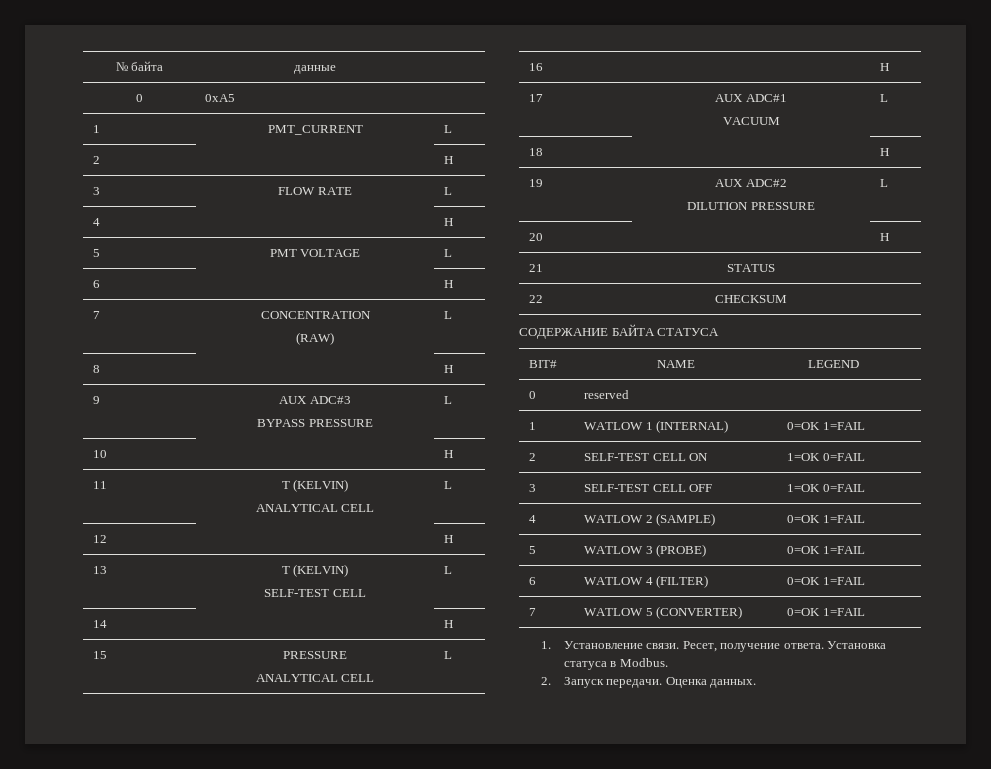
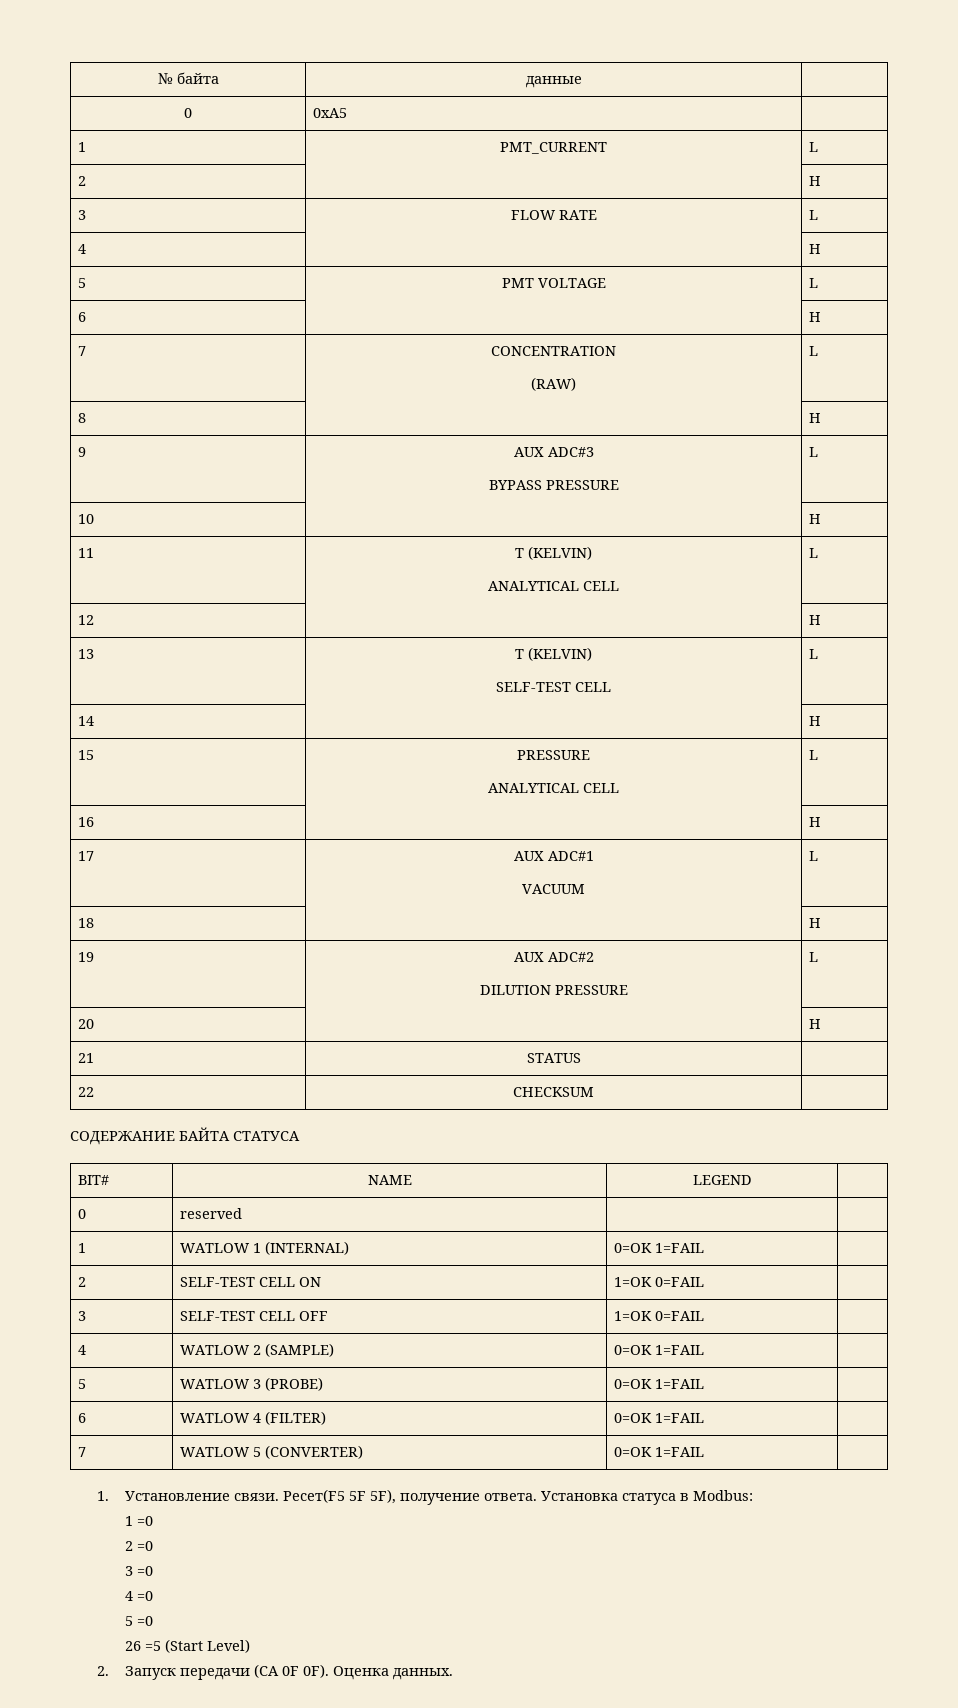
- Ресет, получение ответа.
+ Ресет(F5 5F 5F), получение ответа.
- Установка статуса в Modbus.
- 2. Запуск передачи.
+ Установка статуса в Modbus:
+ 1 =0
+ 2 =0
+ 3 =0
+ 4 =0
+ 5 =0
+ 26 =5 (Start Level)
+ 2. Запуск передачи (CA 0F 0F).

